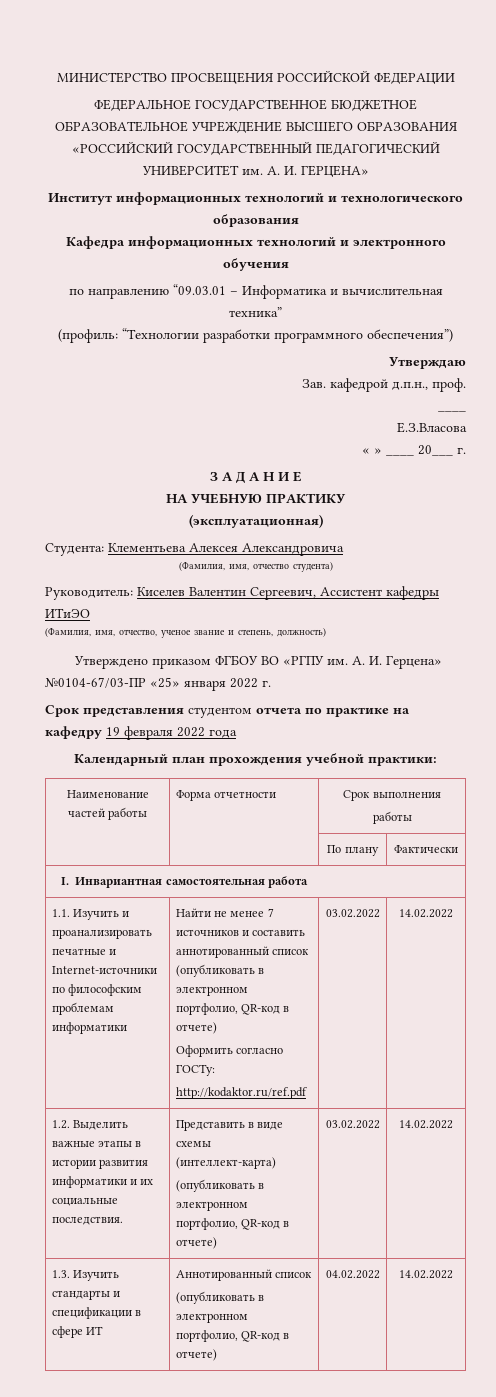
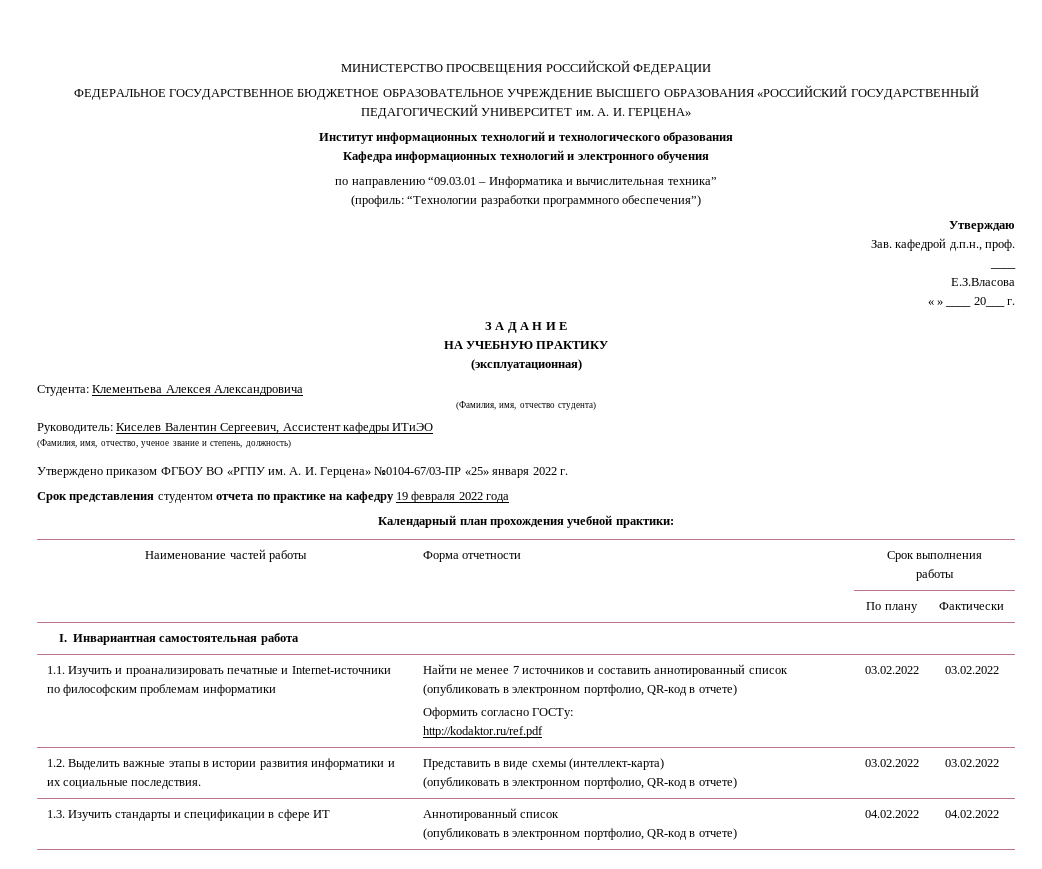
  1.1. Изучить и проанализировать печатные и Internet-источники по философским проблемам информатики | Найти не менее 7 источников и составить аннотированный список (опубликовать в электронном портфолио, QR-код в отчете)
  Оформить согласно ГОСТу:
- http://kodaktor.ru/ref.pdf | 03.02.2022 | 14.02.2022
+ http://kodaktor.ru/ref.pdf | 03.02.2022 | 03.02.2022
  1.2. Выделить важные этапы в истории развития информатики и их социальные последствия. | Представить в виде схемы (интеллект-карта)
- (опубликовать в электронном портфолио, QR-код в отчете) | 03.02.2022 | 14.02.2022
+ (опубликовать в электронном портфолио, QR-код в отчете) | 03.02.2022 | 03.02.2022
  1.3. Изучить стандарты и спецификации в сфере ИТ | Аннотированный список
- (опубликовать в электронном портфолио, QR-код в отчете) | 04.02.2022 | 14.02.2022
+ (опубликовать в электронном портфолио, QR-код в отчете) | 04.02.2022 | 04.02.2022

